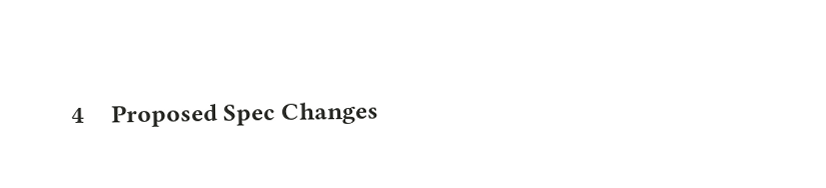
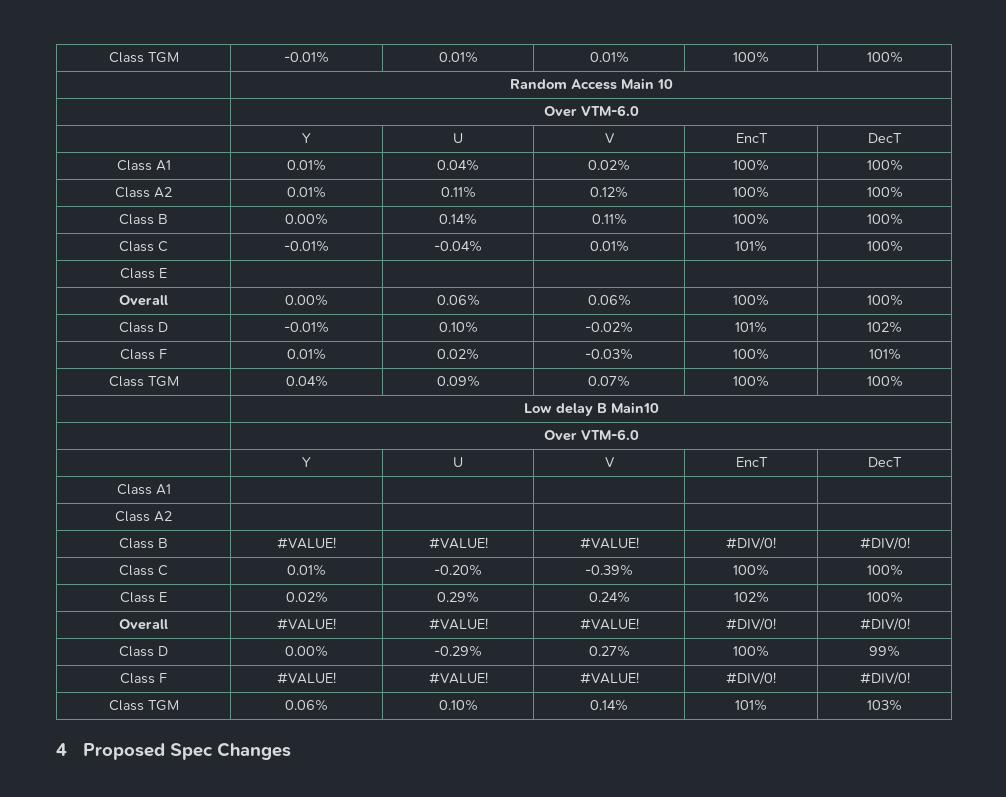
+ Class TGM | -0.01% | 0.01% | 0.01% | 100% | 100%
+ | Random Access Main 10
+ | Over VTM-6.0
+ | Y | U | V | EncT | DecT
+ Class A1 | 0.01% | 0.04% | 0.02% | 100% | 100%
+ Class A2 | 0.01% | 0.11% | 0.12% | 100% | 100%
+ Class B | 0.00% | 0.14% | 0.11% | 100% | 100%
+ Class C | -0.01% | -0.04% | 0.01% | 101% | 100%
+ Class E | | | | |
+ Overall | 0.00% | 0.06% | 0.06% | 100% | 100%
+ Class D | -0.01% | 0.10% | -0.02% | 101% | 102%
+ Class F | 0.01% | 0.02% | -0.03% | 100% | 101%
+ Class TGM | 0.04% | 0.09% | 0.07% | 100% | 100%
+ | Low delay B Main10
+ | Over VTM-6.0
+ | Y | U | V | EncT | DecT
+ Class A1 | | | | |
+ Class A2 | | | | |
+ Class B | #VALUE! | #VALUE! | #VALUE! | #DIV/0! | #DIV/0!
+ Class C | 0.01% | -0.20% | -0.39% | 100% | 100%
+ Class E | 0.02% | 0.29% | 0.24% | 102% | 100%
+ Overall | #VALUE! | #VALUE! | #VALUE! | #DIV/0! | #DIV/0!
+ Class D | 0.00% | -0.29% | 0.27% | 100% | 99%
+ Class F | #VALUE! | #VALUE! | #VALUE! | #DIV/0! | #DIV/0!
+ Class TGM | 0.06% | 0.10% | 0.14% | 101% | 103%

